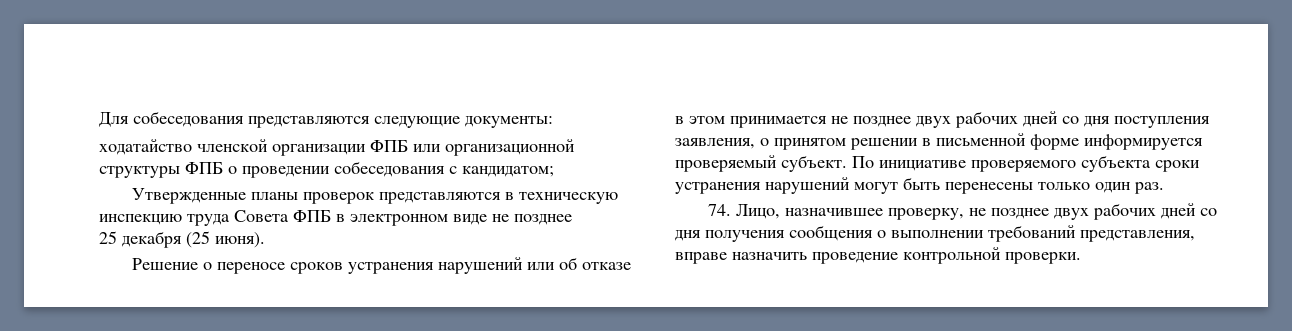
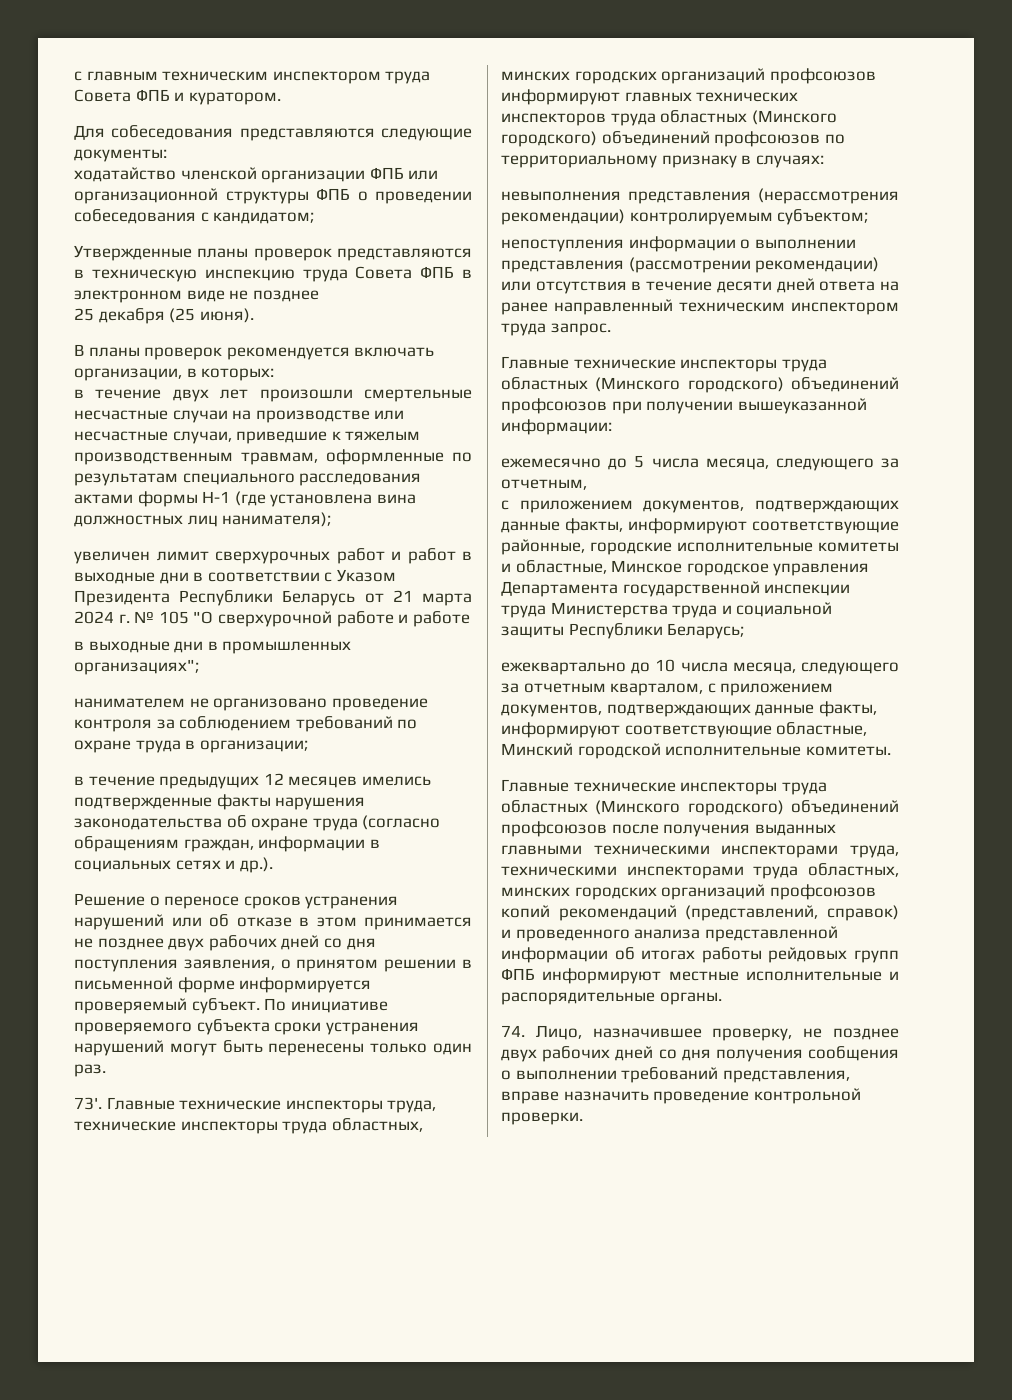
+ с главным техническим инспектором труда Совета ФПБ и куратором.
+ В планы проверок рекомендуется включать организации, в которых:
+ в течение двух лет произошли смертельные несчастные случаи на производстве или несчастные случаи, приведшие к тяжелым производственным травмам, оформленные по результатам специального расследования актами формы Н-1 (где установлена вина должностных лиц нанимателя);
+ увеличен лимит сверхурочных работ и работ в выходные дни в соответствии с Указом Президента Республики Беларусь от 21 марта 2024 г. № 105 "О сверхурочной работе и работе
+ в выходные дни в промышленных организациях";
+ нанимателем не организовано проведение контроля за соблюдением требований по охране труда в организации;
+ в течение предыдущих 12 месяцев имелись подтвержденные факты нарушения законодательства об охране труда (согласно обращениям граждан, информации в социальных сетях и др.).
+ 73'. Главные технические инспекторы труда, технические инспекторы труда областных, минских городских организаций профсоюзов информируют главных технических инспекторов труда областных (Минского городского) объединений профсоюзов по территориальному признаку в случаях:
+ невыполнения представления (нерассмотрения рекомендации) контролируемым субъектом;
+ непоступления информации о выполнении представления (рассмотрении рекомендации) или отсутствия в течение десяти дней ответа на ранее направленный техническим инспектором труда запрос.
+ Главные технические инспекторы труда областных (Минского городского) объединений профсоюзов при получении вышеуказанной информации:
+ ежемесячно до 5 числа месяца, следующего за отчетным,
+ с приложением документов, подтверждающих данные факты, информируют соответствующие районные, городские исполнительные комитеты и областные, Минское городское управления Департамента государственной инспекции труда Министерства труда и социальной защиты Республики Беларусь;
+ ежеквартально до 10 числа месяца, следующего за отчетным кварталом, с приложением документов, подтверждающих данные факты, информируют соответствующие областные, Минский городской исполнительные комитеты.
+ Главные технические инспекторы труда областных (Минского городского) объединений профсоюзов после получения выданных главными техническими инспекторами труда, техническими инспекторами труда областных, минских городских организаций профсоюзов копий рекомендаций (представлений, справок) и проведенного анализа представленной информации об итогах работы рейдовых групп ФПБ информируют местные исполнительные и распорядительные органы.

